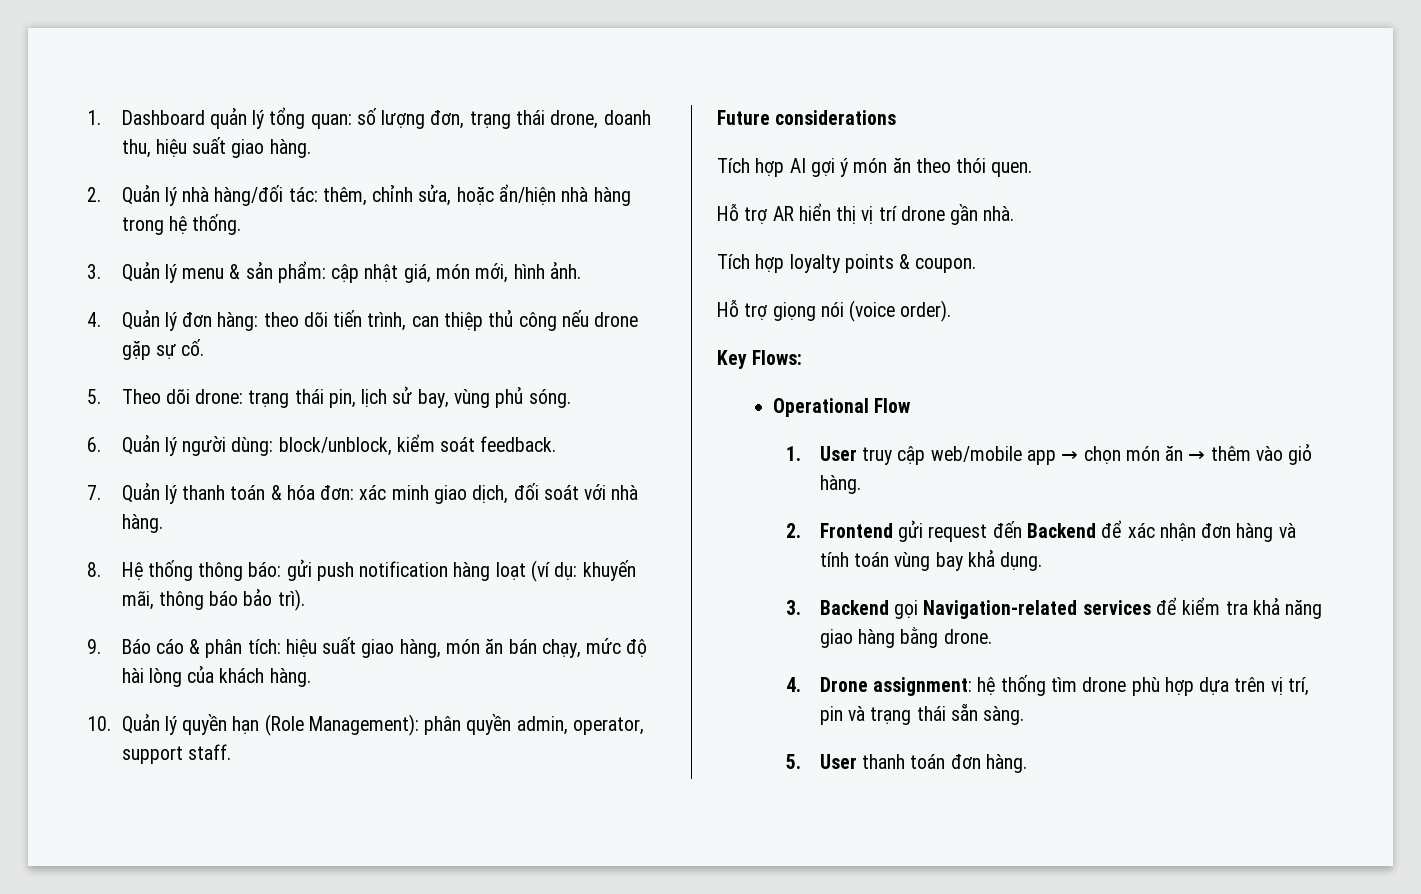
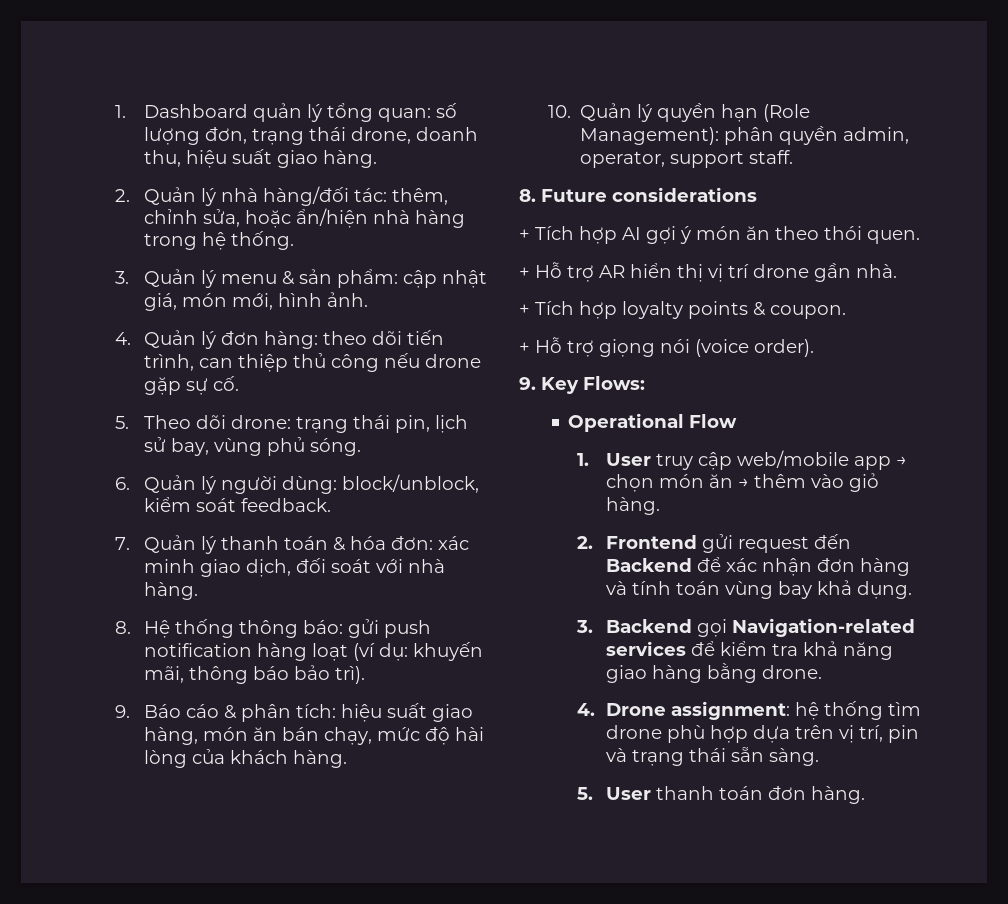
- Future considerations
+ 8. Future considerations
- Tích hợp AI gợi ý món ăn theo thói quen.
+ + Tích hợp AI gợi ý món ăn theo thói quen.
- Hỗ trợ AR hiển thị vị trí drone gần nhà.
+ + Hỗ trợ AR hiển thị vị trí drone gần nhà.
- Tích hợp loyalty points & coupon.
+ + Tích hợp loyalty points & coupon.
- Hỗ trợ giọng nói (voice order).
+ + Hỗ trợ giọng nói (voice order).
- Key Flows:
+ 9. Key Flows:

